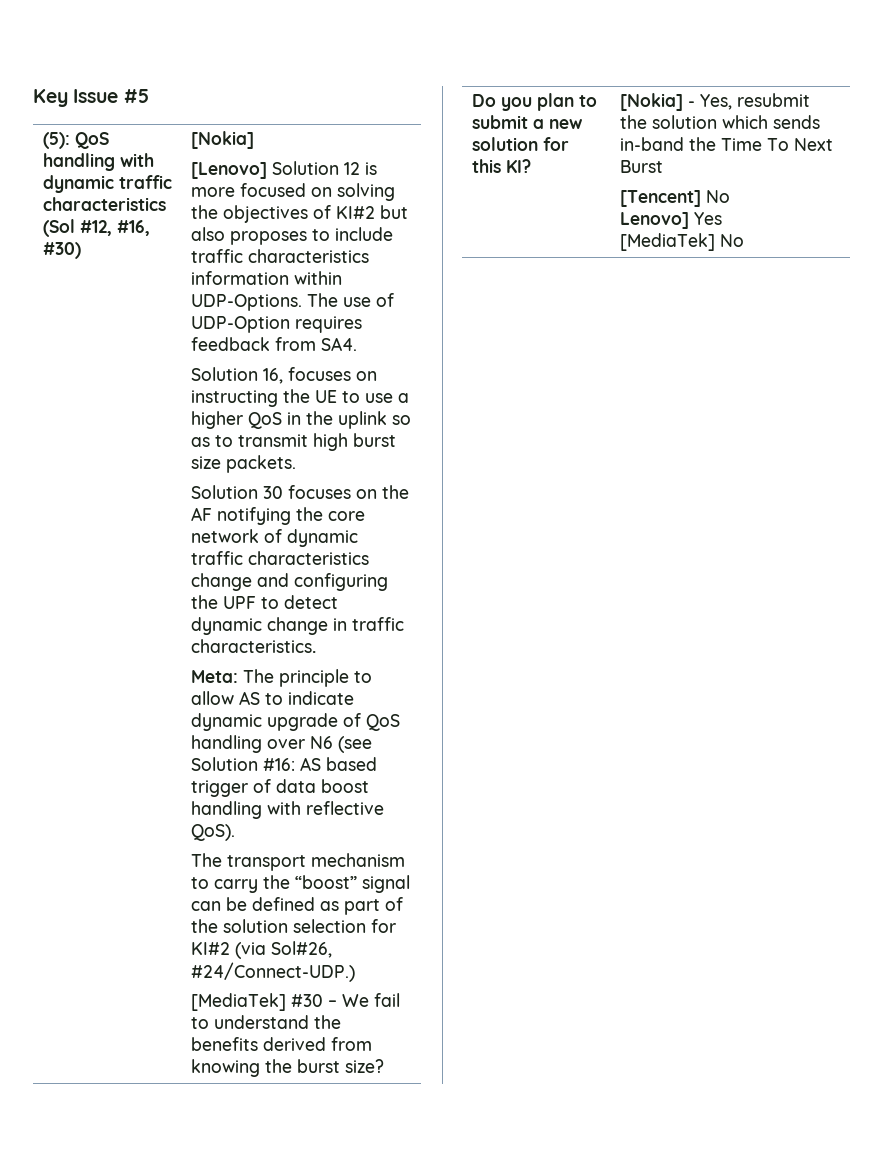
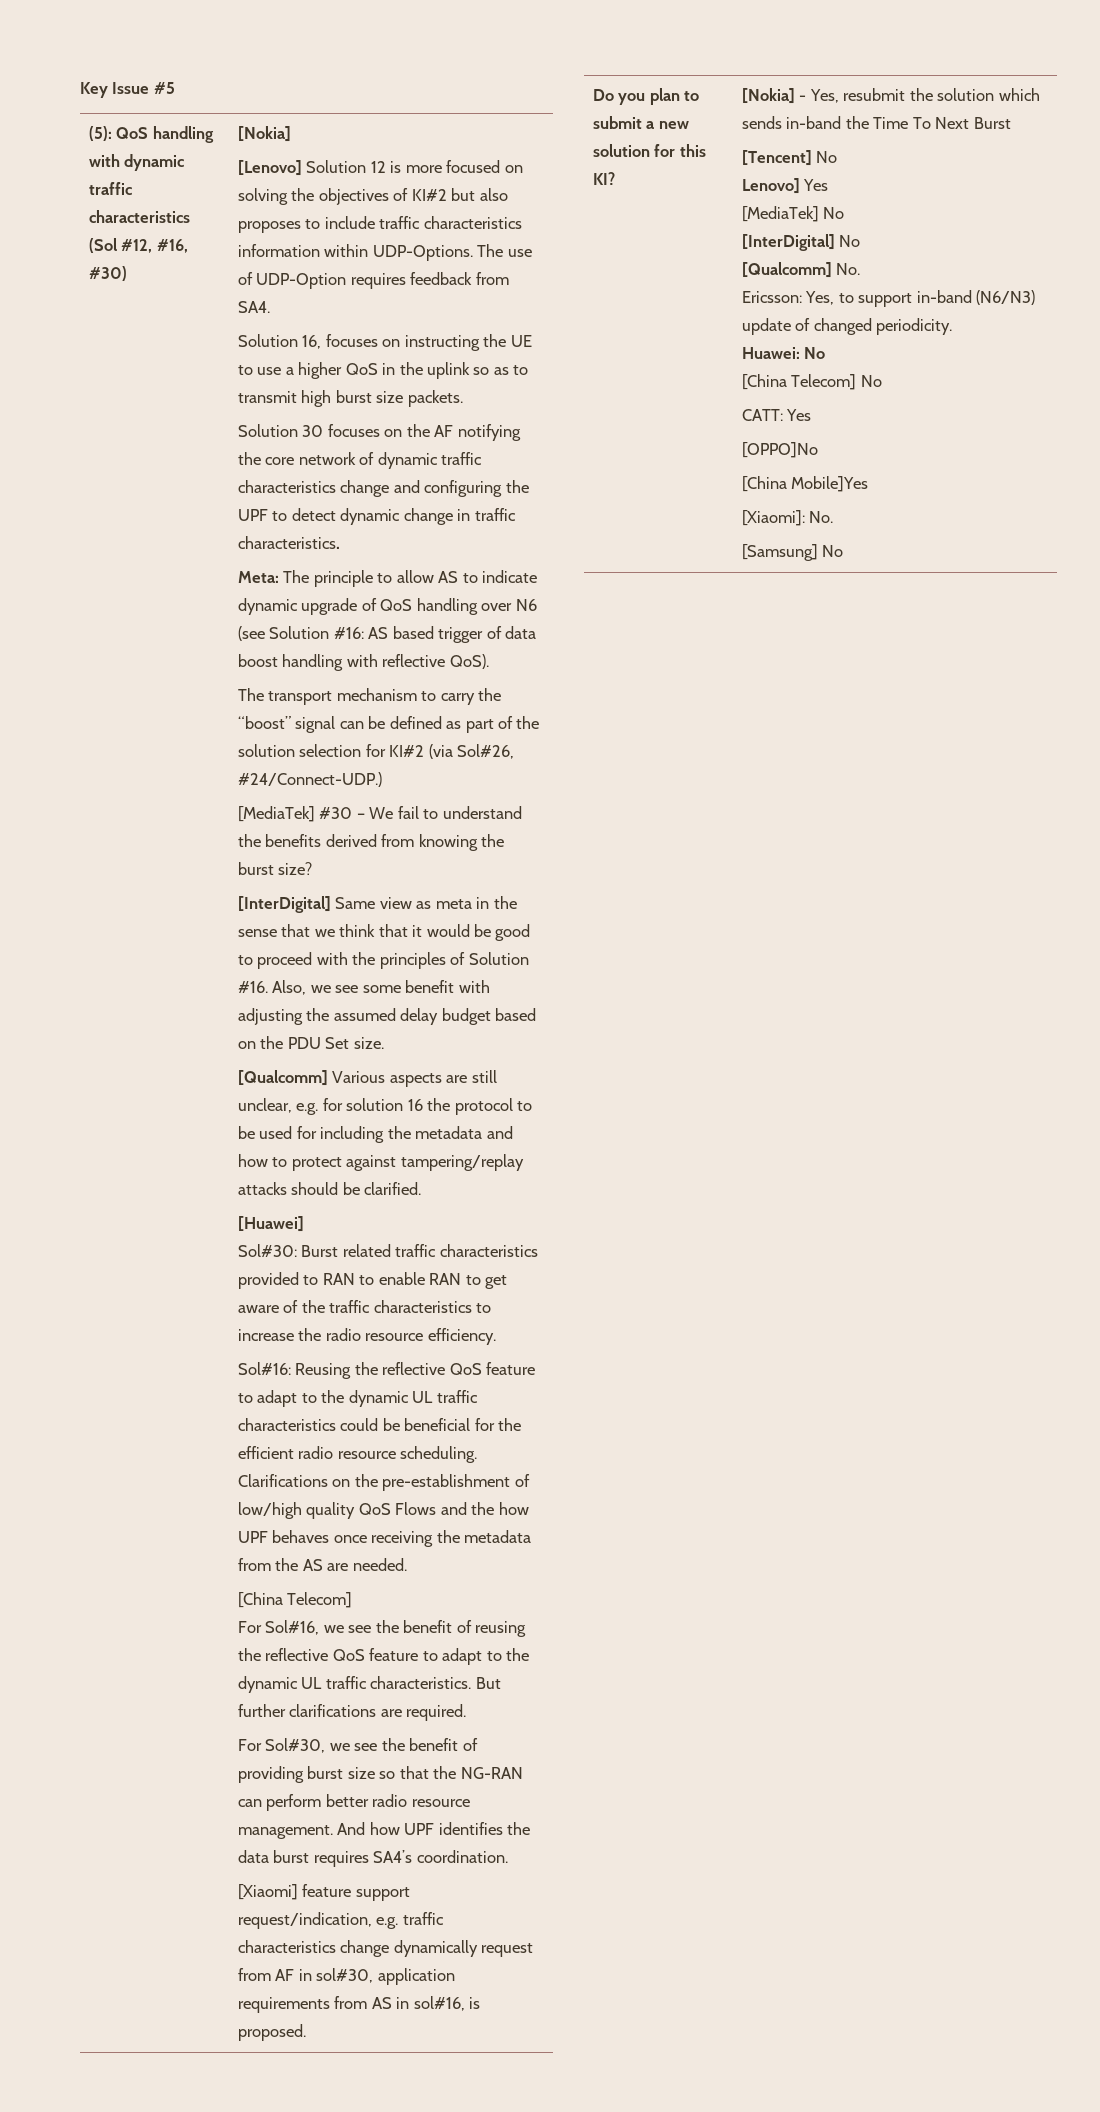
+ [InterDigital] Same view as meta in the sense that we think that it would be good to proceed with the principles of Solution #16. Also, we see some benefit with adjusting the assumed delay budget based on the PDU Set size.
+ [Qualcomm] Various aspects are still unclear, e.g. for solution 16 the protocol to be used for including the metadata and how to protect against tampering/replay attacks should be clarified.
+ [Huawei]
+ Sol#30: Burst related traffic characteristics provided to RAN to enable RAN to get aware of the traffic characteristics to increase the radio resource efficiency.
+ Sol#16: Reusing the reflective QoS feature to adapt to the dynamic UL traffic characteristics could be beneficial for the efficient radio resource scheduling. Clarifications on the pre-establishment of low/high quality QoS Flows and the how UPF behaves once receiving the metadata from the AS are needed.
+ [China Telecom]
+ For Sol#16, we see the benefit of reusing the reflective QoS feature to adapt to the dynamic UL traffic characteristics. But further clarifications are required.
+ For Sol#30, we see the benefit of providing burst size so that the NG-RAN can perform better radio resource management. And how UPF identifies the data burst requires SA4’s coordination.
+ [Xiaomi] feature support request/indication, e.g. traffic characteristics change dynamically request from AF in sol#30, application requirements from AS in sol#16, is proposed.
+ [InterDigital] No
+ [Qualcomm] No.
+ Ericsson: Yes, to support in-band (N6/N3) update of changed periodicity.
+ Huawei: No
+ [China Telecom] No
+ CATT: Yes
+ [OPPO]No
+ [China Mobile]Yes
+ [Xiaomi]: No.
+ [Samsung] No

